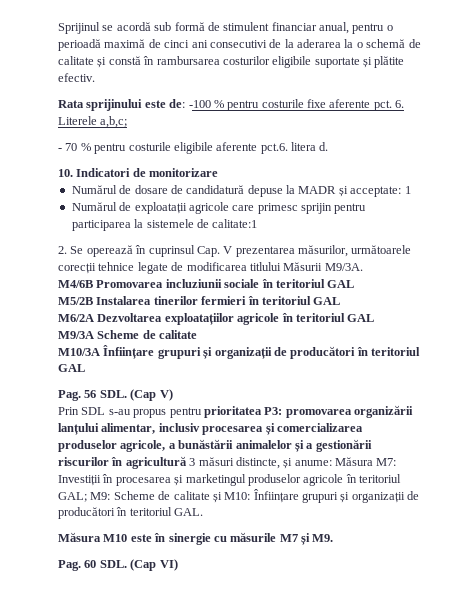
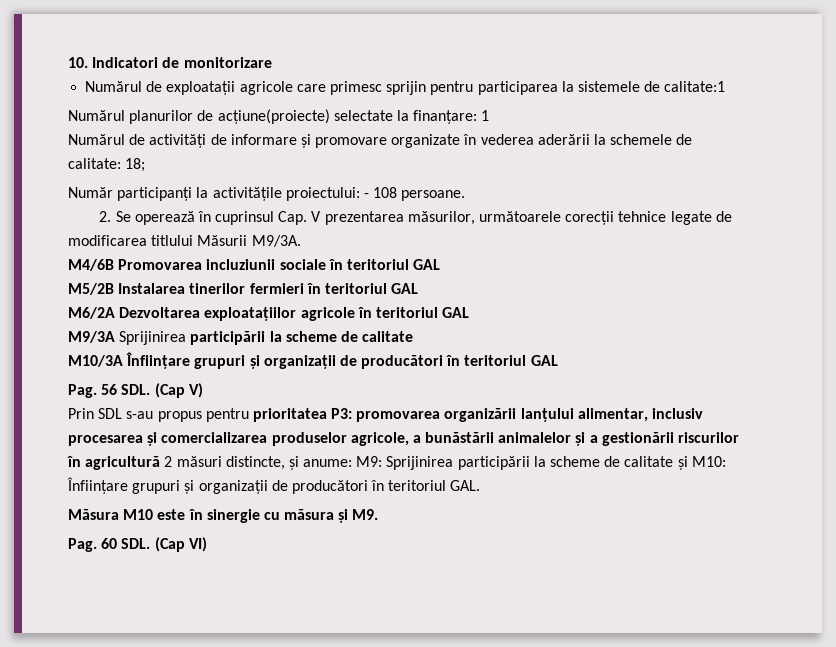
- Sprijinul se acordă sub formă de stimulent financiar anual, pentru o perioadă maximă de cinci ani consecutivi de la aderarea la o schemă de calitate și constă în rambursarea costurilor eligibile suportate și plătite efectiv.
- Rata sprijinului este de: -100 % pentru costurile fixe aferente pct. 6. Literele a,b,c;
- - 70 % pentru costurile eligibile aferente pct.6. litera d.
  10. Indicatori de monitorizare
- Numărul de dosare de candidatură depuse la MADR și acceptate: 1
+ Numărul planurilor de acțiune(proiecte) selectate la finanțare: 1
+ Numărul de activități de informare și promovare organizate în vederea aderării la schemele de calitate: 18;
+ Număr participanți la activitățile proiectului: - 108 persoane.
- M9/3A Scheme de calitate
+ M9/3A Sprijinirea participării la scheme de calitate
- Prin SDL s-au propus pentru prioritatea P3: promovarea organizării lanțului alimentar, inclusiv procesarea și comercializarea produselor agricole, a bunăstării animalelor și a gestionării riscurilor în agricultură 3 măsuri distincte, și anume: Măsura M7: Investiții în procesarea și marketingul produselor agricole în teritoriul GAL; M9: Scheme de calitate și M10: Înființare grupuri și organizații de producători în teritoriul GAL.
+ Prin SDL s-au propus pentru prioritatea P3: promovarea organizării lanțului alimentar, inclusiv procesarea și comercializarea produselor agricole, a bunăstării animalelor și a gestionării riscurilor în agricultură 2 măsuri distincte, și anume: M9: Sprijinirea participării la scheme de calitate și M10: Înființare grupuri și organizații de producători în teritoriul GAL.
- Măsura M10 este în sinergie cu măsurile M7 și M9.
+ Măsura M10 este în sinergie cu măsura și M9.

